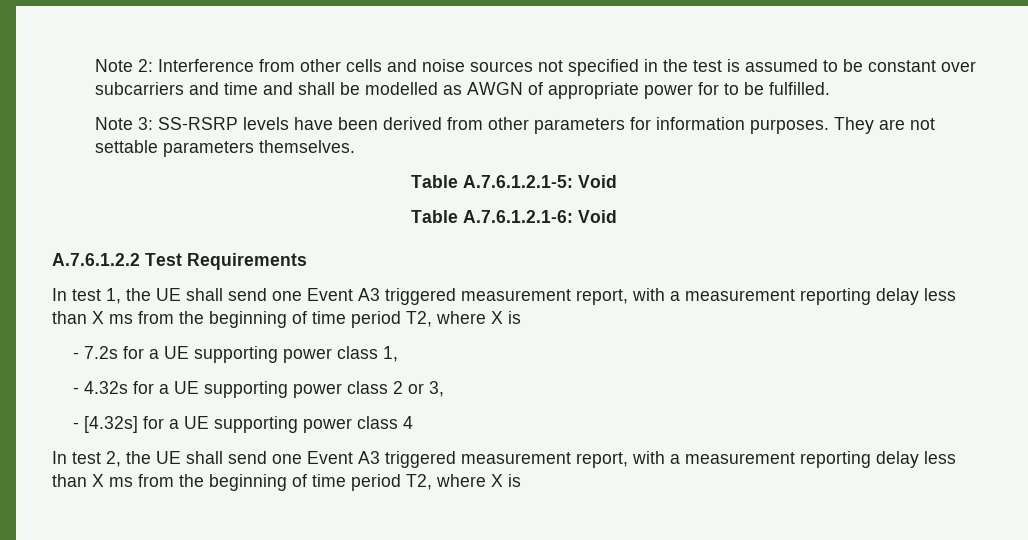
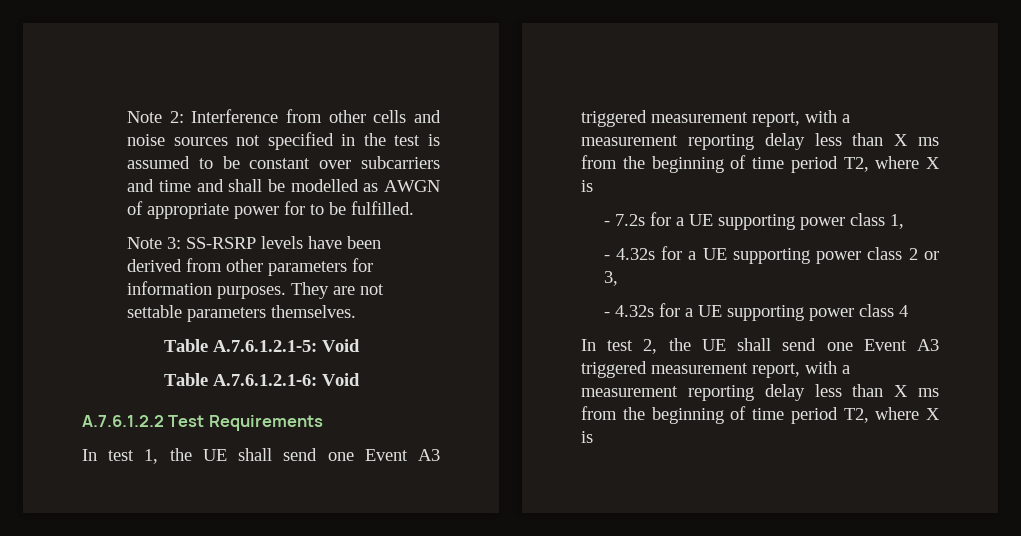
- - [4.32s] for a UE supporting power class 4
+ - 4.32s for a UE supporting power class 4

